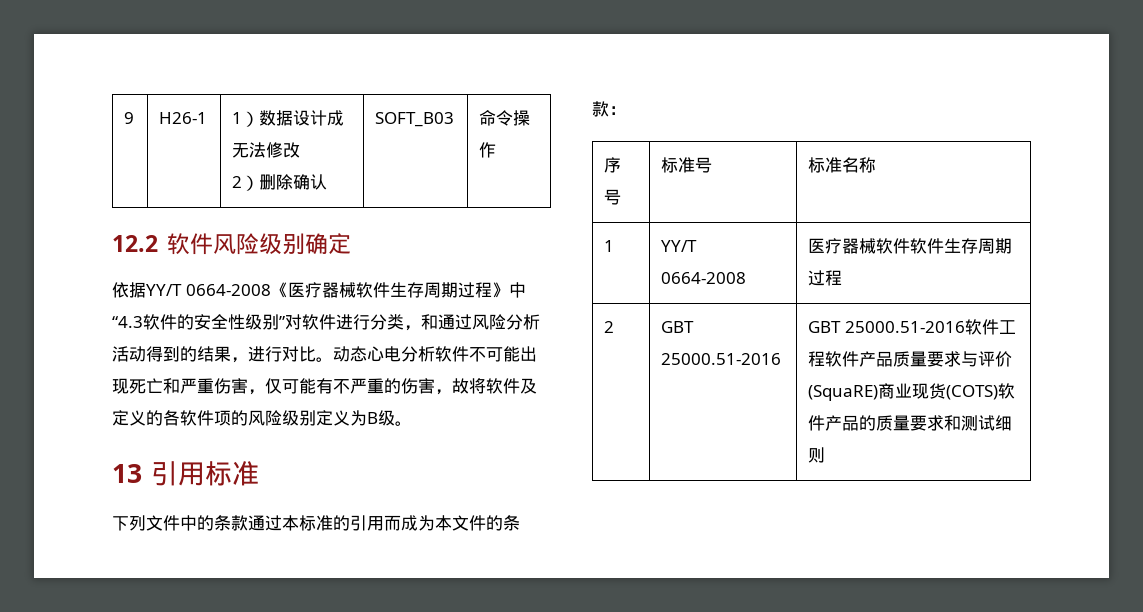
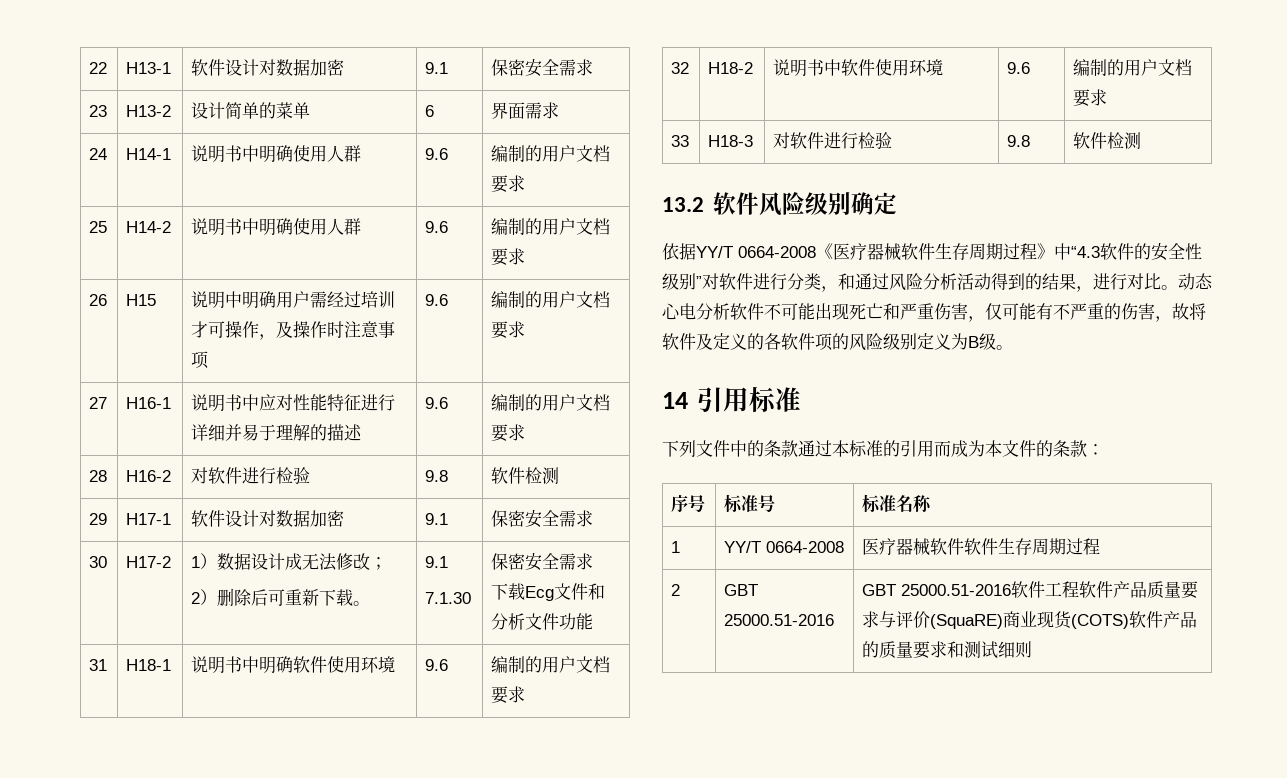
- 9 | H26-1 | 1）数据设计成无法修改
- 2）删除确认 | SOFT_B03 | 命令操作
- 12.2软件风险级别确定
+ 22 | H13-1 | 软件设计对数据加密 | 9.1 | 保密安全需求
+ 23 | H13-2 | 设计简单的菜单 | 6 | 界面需求
+ 24 | H14-1 | 说明书中明确使用人群 | 9.6 | 编制的用户文档要求
+ 25 | H14-2 | 说明书中明确使用人群 | 9.6 | 编制的用户文档要求
+ 26 | H15 | 说明中明确用户需经过培训才可操作，及操作时注意事项 | 9.6 | 编制的用户文档要求
+ 27 | H16-1 | 说明书中应对性能特征进行详细并易于理解的描述 | 9.6 | 编制的用户文档要求
+ 28 | H16-2 | 对软件进行检验 | 9.8 | 软件检测
+ 29 | H17-1 | 软件设计对数据加密 | 9.1 | 保密安全需求
+ 30 | H17-2 | 1）数据设计成无法修改；
+ 2）删除后可重新下载。 | 9.1
+ 7.1.30 | 保密安全需求
+ 下载Ecg文件和分析文件功能
+ 31 | H18-1 | 说明书中明确软件使用环境 | 9.6 | 编制的用户文档要求
+ 32 | H18-2 | 说明书中软件使用环境 | 9.6 | 编制的用户文档要求
+ 33 | H18-3 | 对软件进行检验 | 9.8 | 软件检测
+ 13.2软件风险级别确定
- 13引用标准
+ 14引用标准

